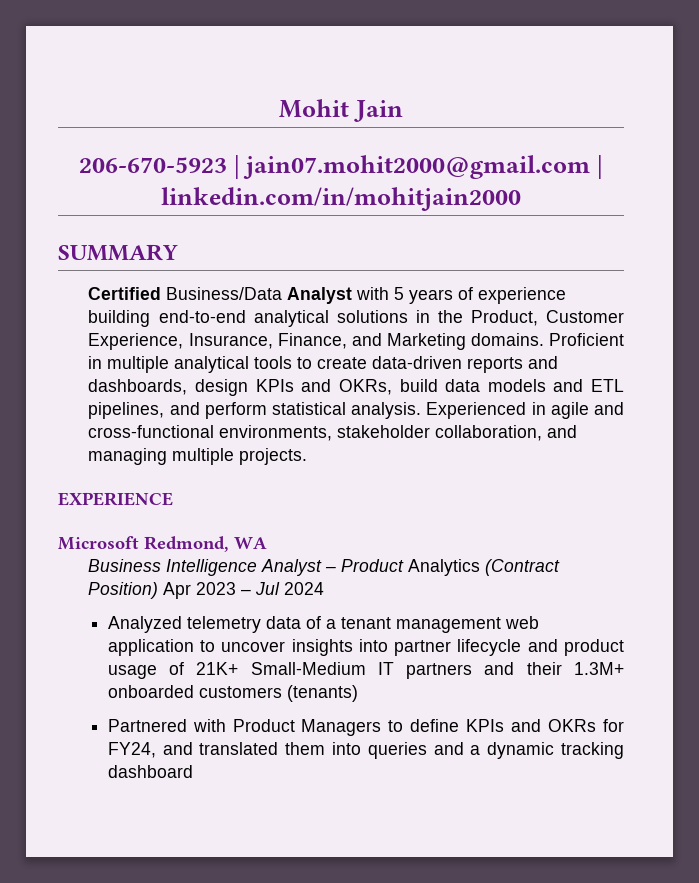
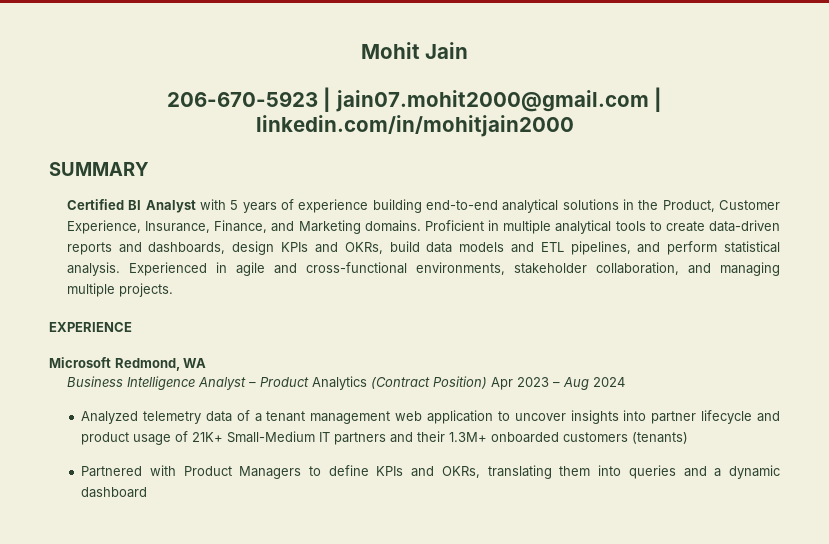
- Certified Business/Data Analyst with 5 years of experience building end-to-end analytical solutions in the Product, Customer Experience, Insurance, Finance, and Marketing domains.
+ Certified BI Analyst with 5 years of experience building end-to-end analytical solutions in the Product, Customer Experience, Insurance, Finance, and Marketing domains.
- Business Intelligence Analyst – Product Analytics (Contract Position) Apr 2023 – Jul 2024
+ Business Intelligence Analyst – Product Analytics (Contract Position) Apr 2023 – Aug 2024
- Partnered with Product Managers to define KPIs and OKRs for FY24, and translated them into queries and a dynamic tracking dashboard
+ Partnered with Product Managers to define KPIs and OKRs, translating them into queries and a dynamic dashboard

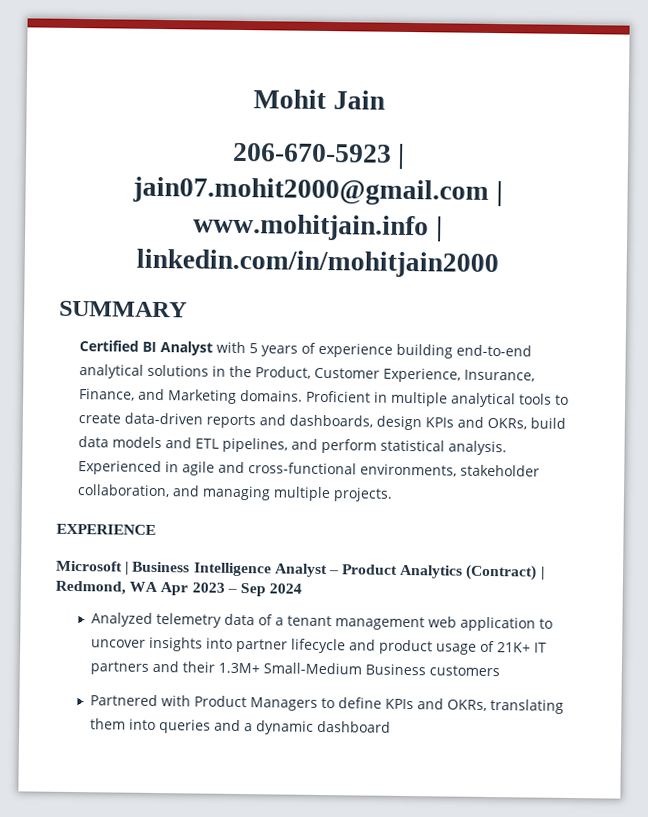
- 206-670-5923 | jain07.mohit2000@gmail.com | linkedin.com/in/mohitjain2000
+ 206-670-5923 | jain07.mohit2000@gmail.com | www.mohitjain.info | linkedin.com/in/mohitjain2000
- Microsoft Redmond, WA
- Business Intelligence Analyst – Product Analytics (Contract Position) Apr 2023 – Aug 2024
+ Microsoft | Business Intelligence Analyst – Product Analytics (Contract) | Redmond, WA Apr 2023 – Sep 2024
- Analyzed telemetry data of a tenant management web application to uncover insights into partner lifecycle and product usage of 21K+ Small-Medium IT partners and their 1.3M+ onboarded customers (tenants)
+ Analyzed telemetry data of a tenant management web application to uncover insights into partner lifecycle and product usage of 21K+ IT partners and their 1.3M+ Small-Medium Business customers

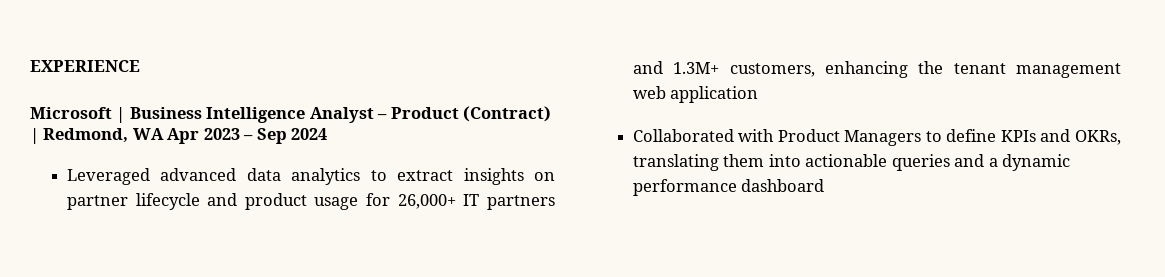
- Mohit Jain
- 206-670-5923 | jain07.mohit2000@gmail.com | www.mohitjain.info | linkedin.com/in/mohitjain2000
- SUMMARY
- Certified BI Analyst with 5 years of experience building end-to-end analytical solutions in the Product, Customer Experience, Insurance, Finance, and Marketing domains. Proficient in multiple analytical tools to create data-driven reports and dashboards, design KPIs and OKRs, build data models and ETL pipelines, and perform statistical analysis. Experienced in agile and cross-functional environments, stakeholder collaboration, and managing multiple projects.
- Microsoft | Business Intelligence Analyst – Product Analytics (Contract) | Redmond, WA Apr 2023 – Sep 2024
+ Microsoft | Business Intelligence Analyst – Product (Contract) | Redmond, WA Apr 2023 – Sep 2024
- Analyzed telemetry data of a tenant management web application to uncover insights into partner lifecycle and product usage of 21K+ IT partners and their 1.3M+ Small-Medium Business customers
- Partnered with Product Managers to define KPIs and OKRs, translating them into queries and a dynamic dashboard
+ Leveraged advanced data analytics to extract insights on partner lifecycle and product usage for 26,000+ IT partners and 1.3M+ customers, enhancing the tenant management web application
+ Collaborated with Product Managers to define KPIs and OKRs, translating them into actionable queries and a dynamic performance dashboard

